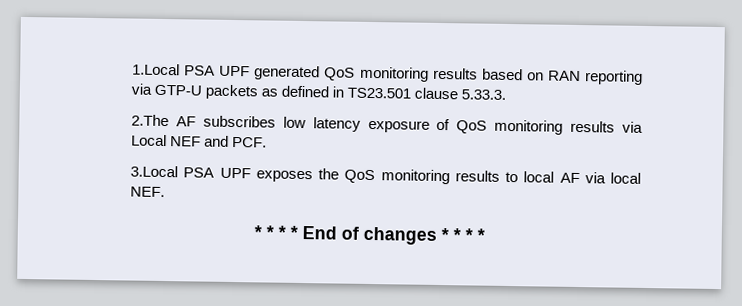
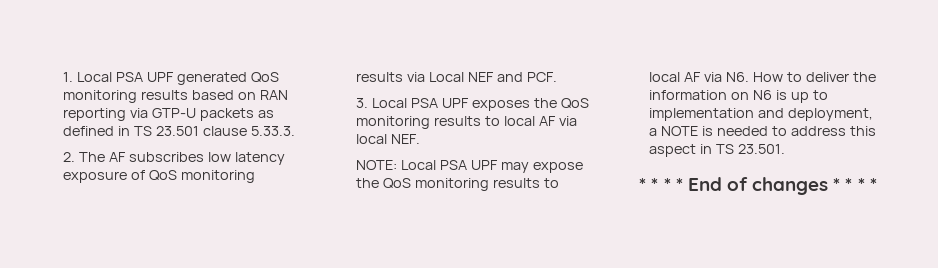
- 1.Local PSA UPF generated QoS monitoring results based on RAN reporting via GTP-U packets as defined in TS23.501 clause 5.33.3.
+ 1. Local PSA UPF generated QoS monitoring results based on RAN reporting via GTP-U packets as defined in TS 23.501 clause 5.33.3.
- 2.The AF subscribes low latency exposure of QoS monitoring results via Local NEF and PCF.
+ 2. The AF subscribes low latency exposure of QoS monitoring results via Local NEF and PCF.
- 3.Local PSA UPF exposes the QoS monitoring results to local AF via local NEF.
+ 3. Local PSA UPF exposes the QoS monitoring results to local AF via local NEF.
+ NOTE: Local PSA UPF may expose the QoS monitoring results to local AF via N6. How to deliver the information on N6 is up to implementation and deployment, a NOTE is needed to address this aspect in TS 23.501.

